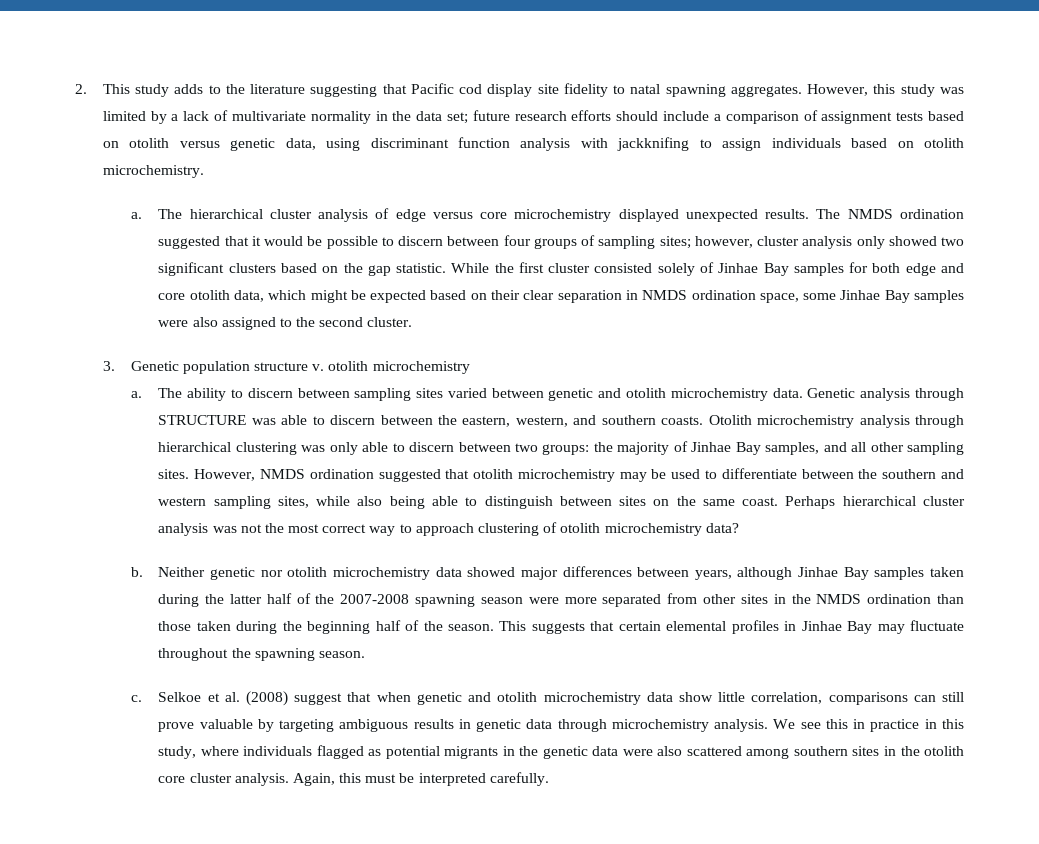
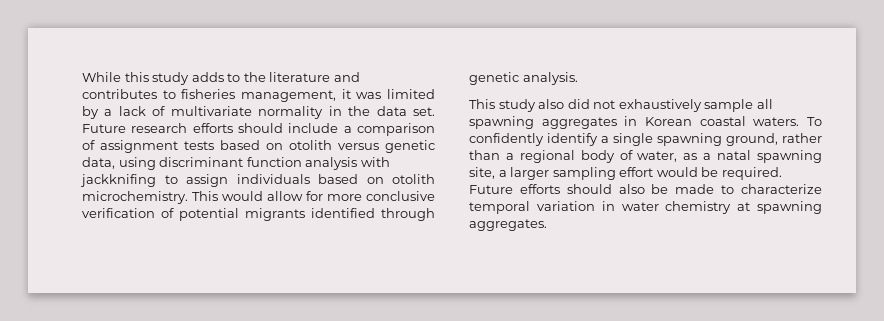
- 2. This study adds to the literature suggesting that Pacific cod display site fidelity to natal spawning aggregates. However, this study was limited by a lack of multivariate normality in the data set; future research efforts should include a comparison of assignment tests based on otolith versus genetic data, using discriminant function analysis with jackknifing to assign individuals based on otolith microchemistry.
- a. The hierarchical cluster analysis of edge versus core microchemistry displayed unexpected results. The NMDS ordination suggested that it would be possible to discern between four groups of sampling sites; however, cluster analysis only showed two significant clusters based on the gap statistic. While the first cluster consisted solely of Jinhae Bay samples for both edge and core otolith data, which might be expected based on their clear separation in NMDS ordination space, some Jinhae Bay samples were also assigned to the second cluster.
- 3. Genetic population structure v. otolith microchemistry
- a. The ability to discern between sampling sites varied between genetic and otolith microchemistry data. Genetic analysis through STRUCTURE was able to discern between the eastern, western, and southern coasts. Otolith microchemistry analysis through hierarchical clustering was only able to discern between two groups: the majority of Jinhae Bay samples, and all other sampling sites. However, NMDS ordination suggested that otolith microchemistry may be used to differentiate between the southern and western sampling sites, while also being able to distinguish between sites on the same coast. Perhaps hierarchical cluster analysis was not the most correct way to approach clustering of otolith microchemistry data?
- b. Neither genetic nor otolith microchemistry data showed major differences between years, although Jinhae Bay samples taken during the latter half of the 2007-2008 spawning season were more separated from other sites in the NMDS ordination than those taken during the beginning half of the season. This suggests that certain elemental profiles in Jinhae Bay may fluctuate throughout the spawning season.
- c. Selkoe et al. (2008) suggest that when genetic and otolith microchemistry data show little correlation, comparisons can still prove valuable by targeting ambiguous results in genetic data through microchemistry analysis. We see this in practice in this study, where individuals flagged as potential migrants in the genetic data were also scattered among southern sites in the otolith core cluster analysis. Again, this must be interpreted carefully.
+ While this study adds to the literature and contributes to fisheries management, it was limited by a lack of multivariate normality in the data set. Future research efforts should include a comparison of assignment tests based on otolith versus genetic data, using discriminant function analysis with jackknifing to assign individuals based on otolith microchemistry. This would allow for more conclusive verification of potential migrants identified through genetic analysis.
+ This study also did not exhaustively sample all spawning aggregates in Korean coastal waters. To confidently identify a single spawning ground, rather than a regional body of water, as a natal spawning site, a larger sampling effort would be required. Future efforts should also be made to characterize temporal variation in water chemistry at spawning aggregates.

